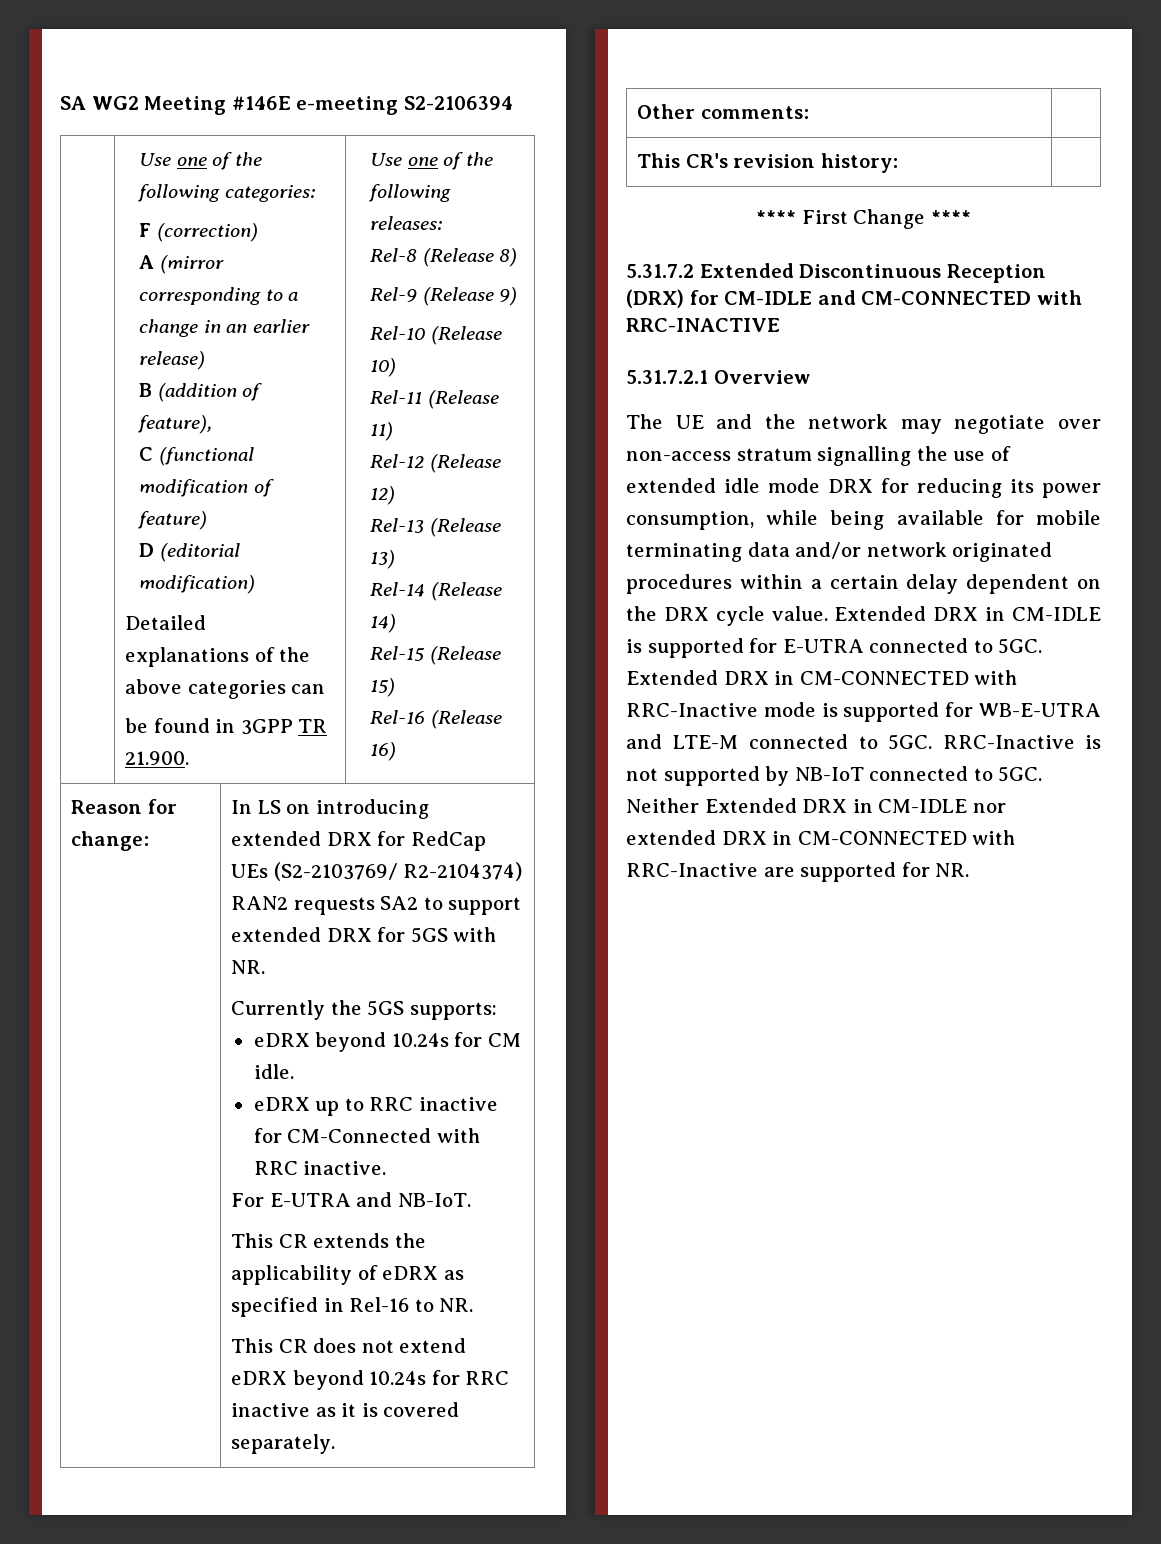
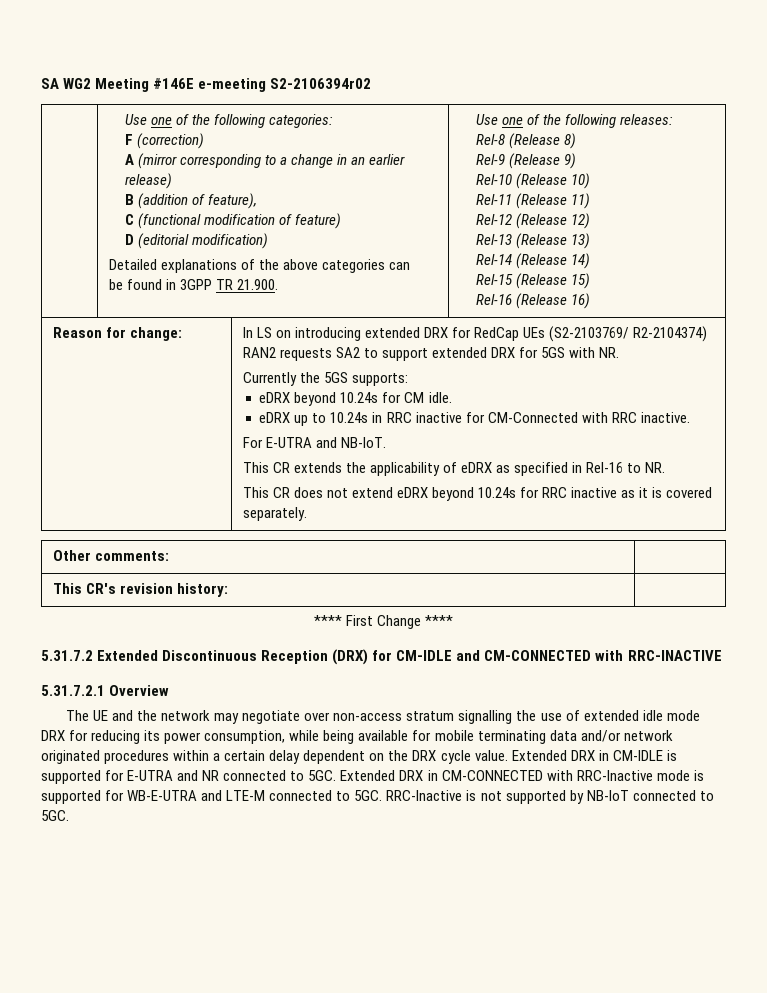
- SA WG2 Meeting #146E e-meeting S2-2106394
+ SA WG2 Meeting #146E e-meeting S2-2106394r02
- eDRX up to RRC inactive for CM-Connected with RRC inactive.
+ eDRX up to 10.24s in RRC inactive for CM-Connected with RRC inactive.
- Extended DRX in CM-IDLE is supported for E-UTRA connected to 5GC.
+ Extended DRX in CM-IDLE is supported for E-UTRA and NR connected to 5GC.
- Neither Extended DRX in CM-IDLE nor extended DRX in CM-CONNECTED with RRC-Inactive are supported for NR.

